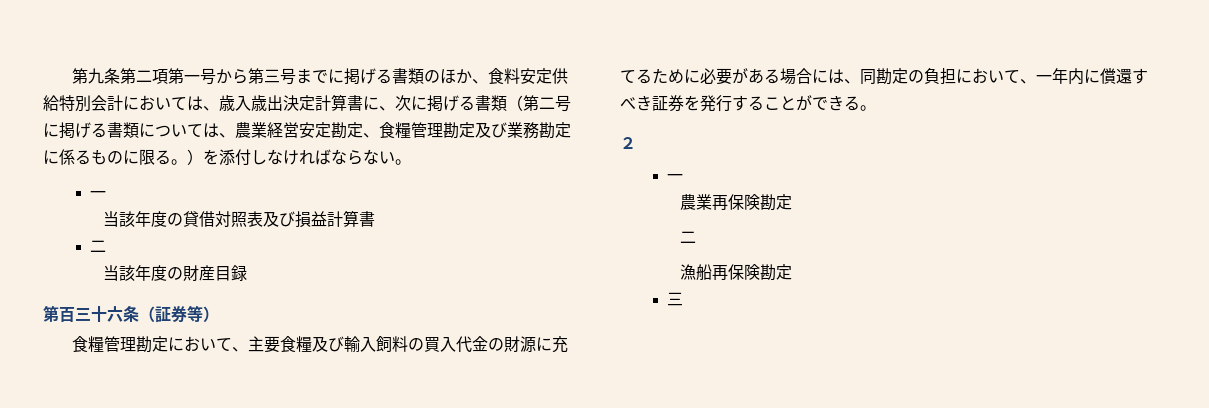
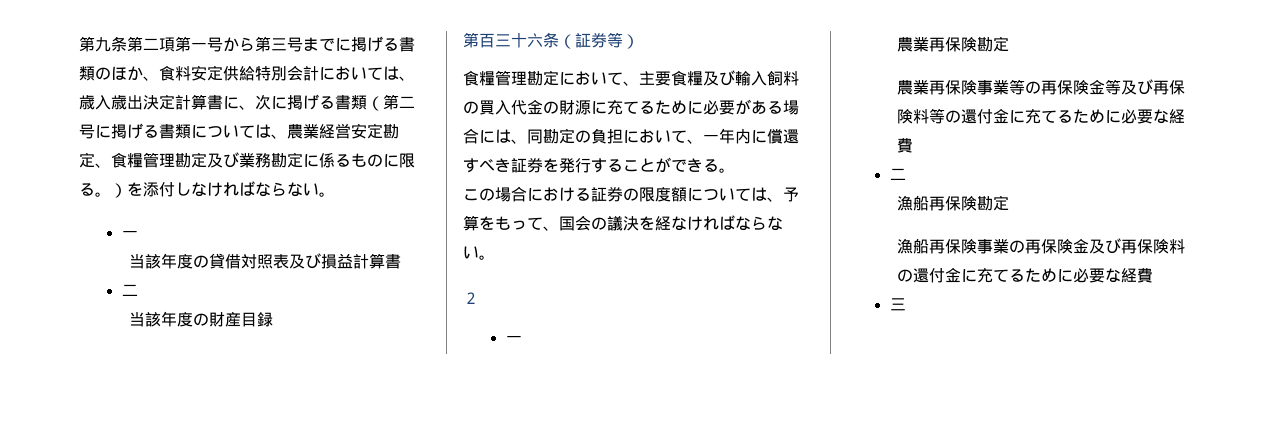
+ この場合における証券の限度額については、予算をもって、国会の議決を経なければならない。
  農業再保険勘定
+ 農業再保険事業等の再保険金等及び再保険料等の還付金に充てるために必要な経費
  二
  漁船再保険勘定
+ 漁船再保険事業の再保険金及び再保険料の還付金に充てるために必要な経費

